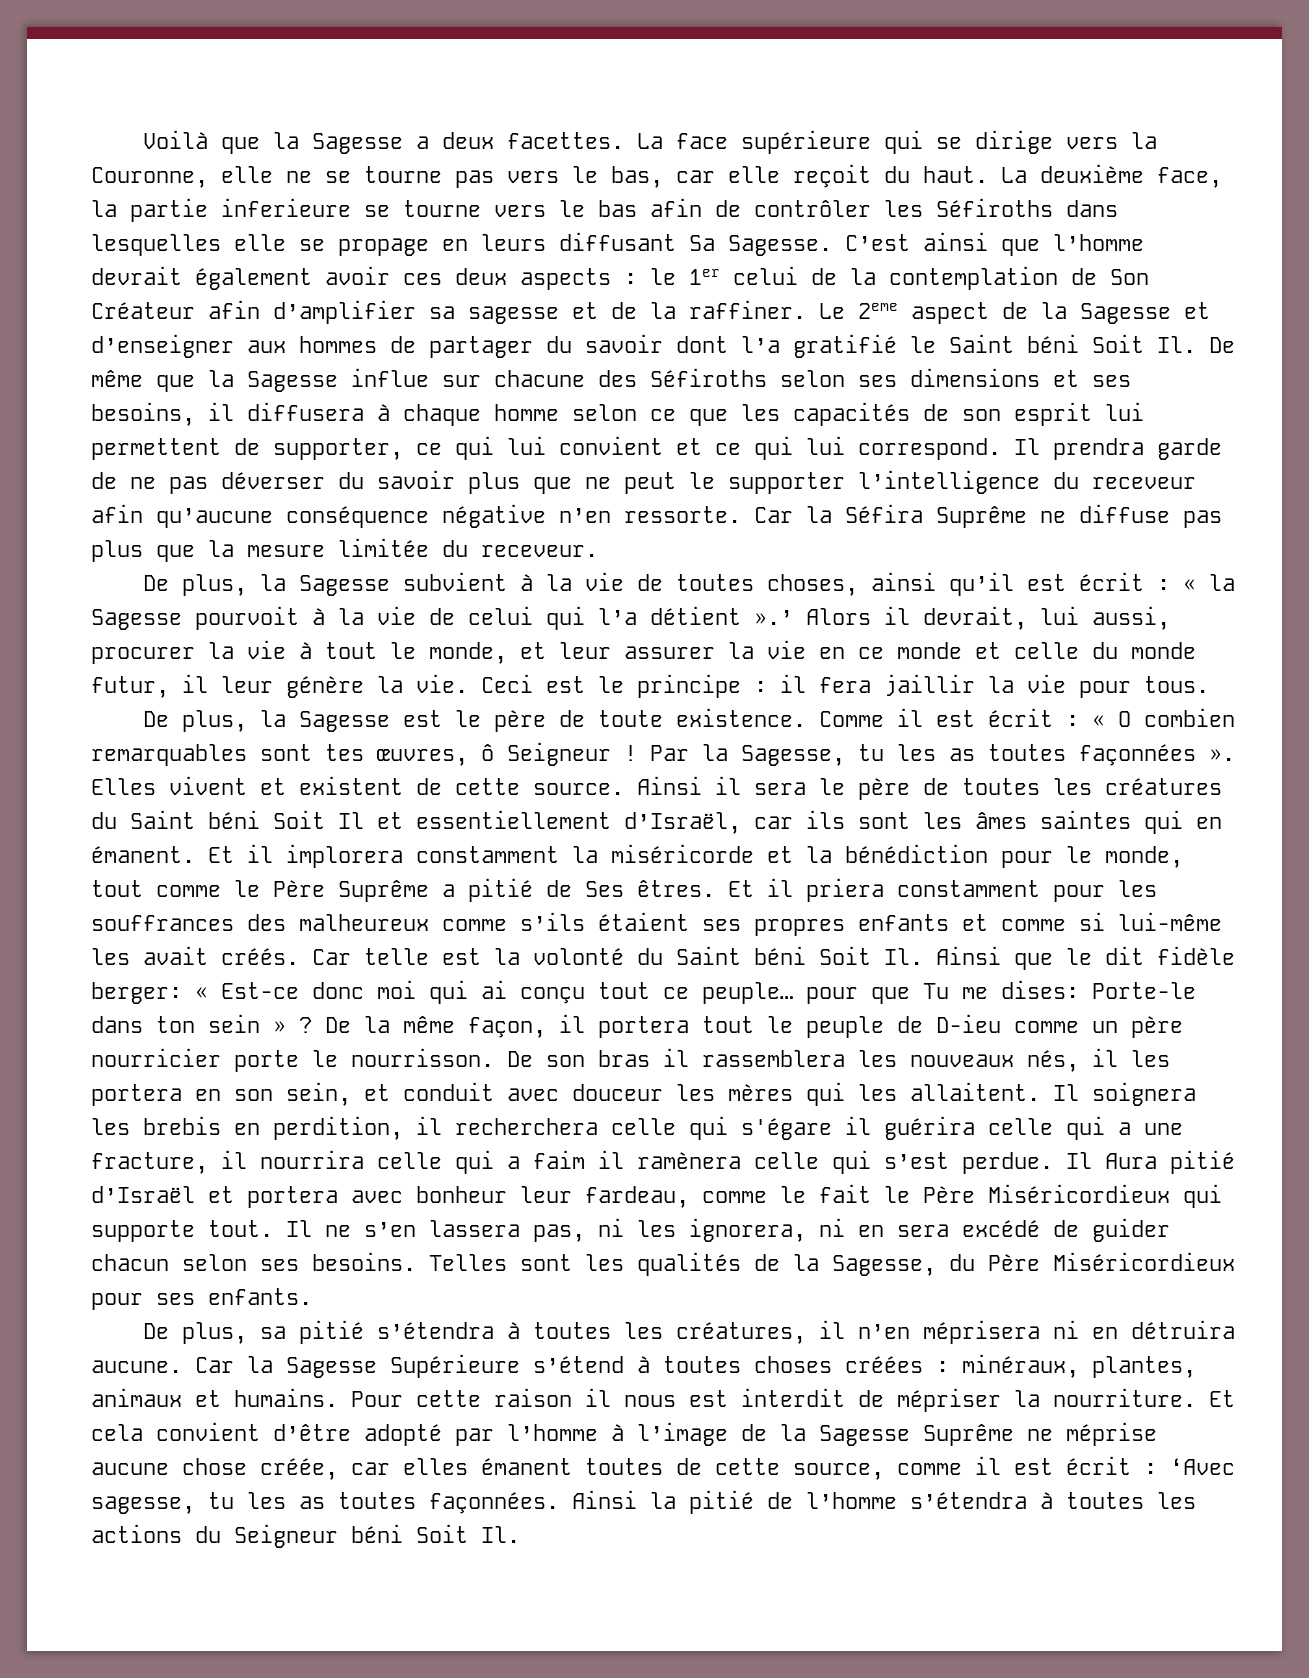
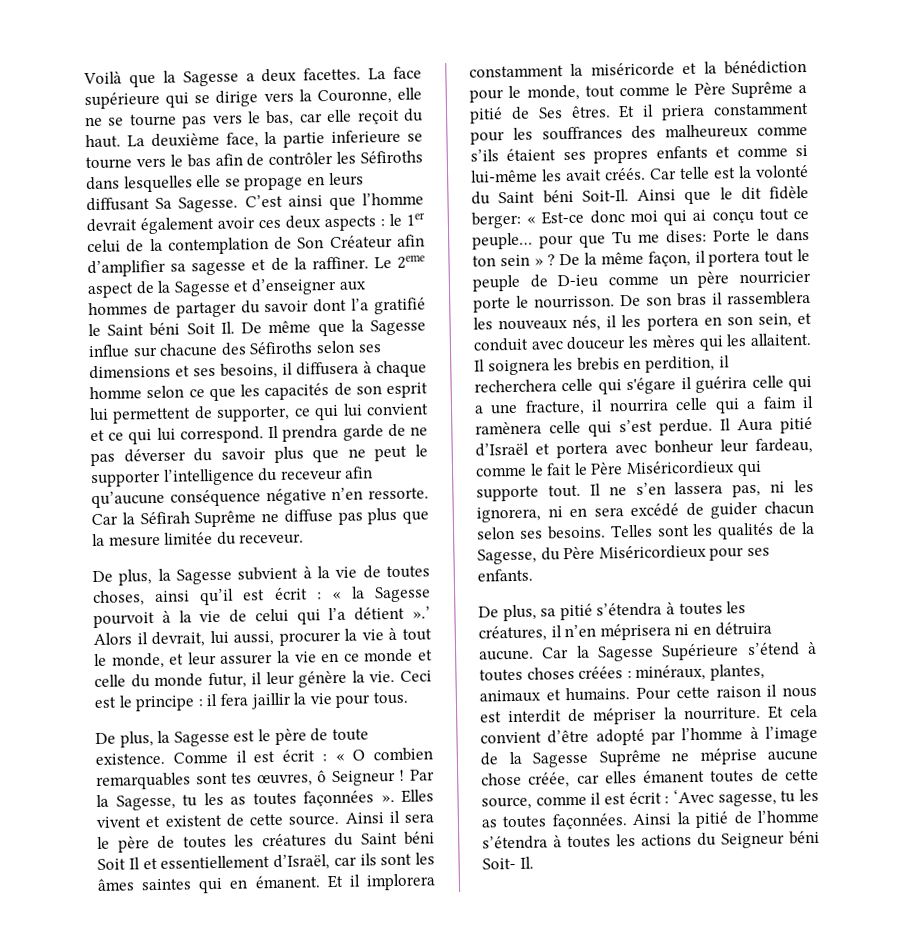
- Car la Séfira Suprême ne diffuse pas plus que la mesure limitée du receveur.
+ Car la Séfirah Suprême ne diffuse pas plus que la mesure limitée du receveur.
- Car telle est la volonté du Saint béni Soit Il. Ainsi que le dit fidèle berger: « Est-ce donc moi qui ai conçu tout ce peuple… pour que Tu me dises: Porte-le dans ton sein » ?
+ Car telle est la volonté du Saint béni Soit-Il. Ainsi que le dit fidèle berger: « Est-ce donc moi qui ai conçu tout ce peuple… pour que Tu me dises: Porte le dans ton sein » ?
- Ainsi la pitié de l’homme s’étendra à toutes les actions du Seigneur béni Soit Il.
+ Ainsi la pitié de l’homme s’étendra à toutes les actions du Seigneur béni Soit- Il.

